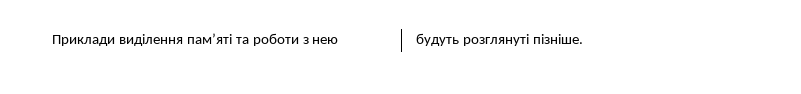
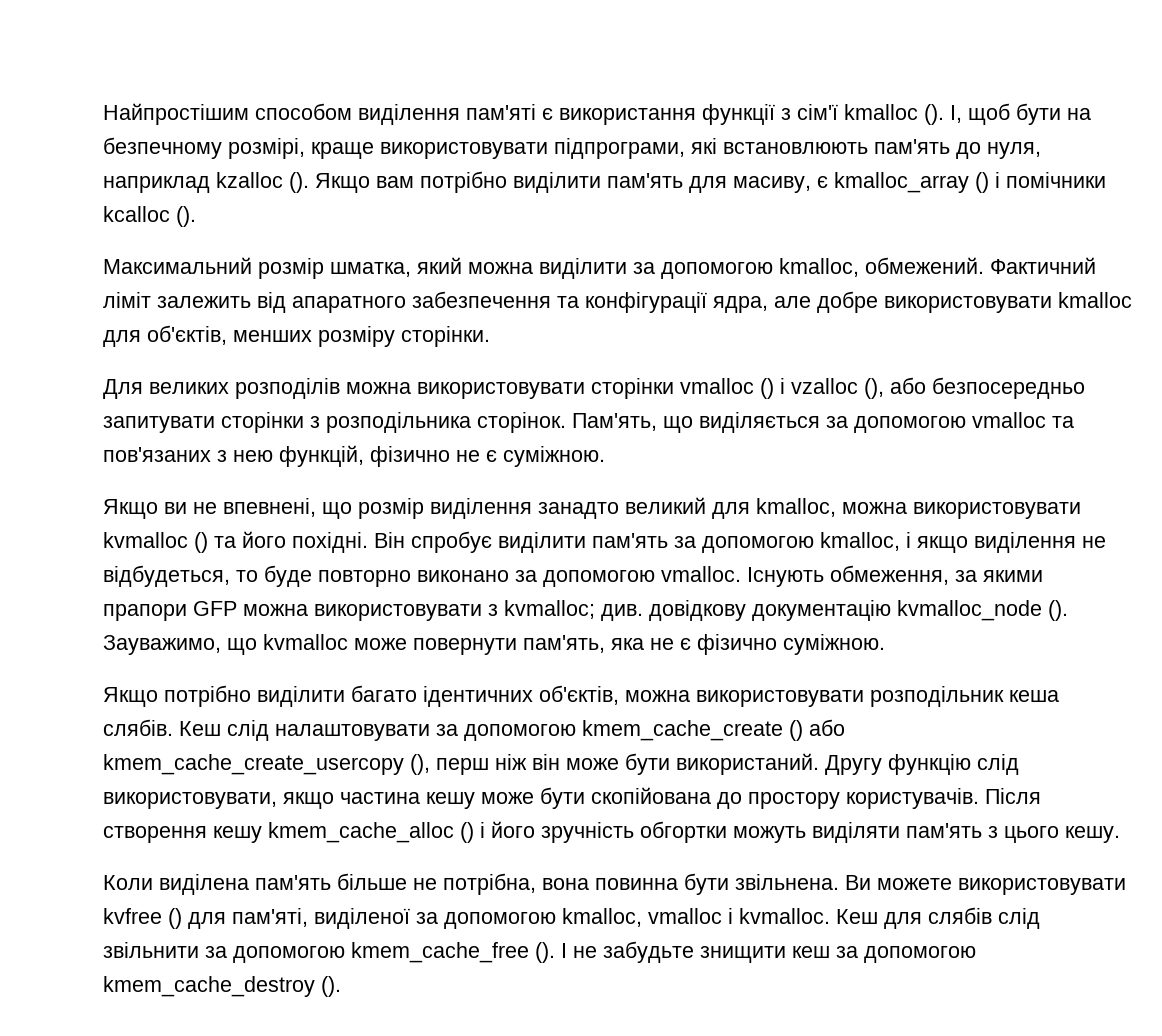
- Приклади виділення пам’яті та роботи з нею будуть розглянуті пізніше.
+ Найпростішим способом виділення пам'яті є використання функції з сім'ї kmalloc (). І, щоб бути на безпечному розмірі, краще використовувати підпрограми, які встановлюють пам'ять до нуля, наприклад kzalloc (). Якщо вам потрібно виділити пам'ять для масиву, є kmalloc_array () і помічники kcalloc ().
+ Максимальний розмір шматка, який можна виділити за допомогою kmalloc, обмежений. Фактичний ліміт залежить від апаратного забезпечення та конфігурації ядра, але добре використовувати kmalloc для об'єктів, менших розміру сторінки.
+ Для великих розподілів можна використовувати сторінки vmalloc () і vzalloc (), або безпосередньо запитувати сторінки з розподільника сторінок. Пам'ять, що виділяється за допомогою vmalloc та пов'язаних з нею функцій, фізично не є суміжною.
+ Якщо ви не впевнені, що розмір виділення занадто великий для kmalloc, можна використовувати kvmalloc () та його похідні. Він спробує виділити пам'ять за допомогою kmalloc, і якщо виділення не відбудеться, то буде повторно виконано за допомогою vmalloc. Існують обмеження, за якими прапори GFP можна використовувати з kvmalloc; див. довідкову документацію kvmalloc_node (). Зауважимо, що kvmalloc може повернути пам'ять, яка не є фізично суміжною.
+ Якщо потрібно виділити багато ідентичних об'єктів, можна використовувати розподільник кеша слябів. Кеш слід налаштовувати за допомогою kmem_cache_create () або kmem_cache_create_usercopy (), перш ніж він може бути використаний. Другу функцію слід використовувати, якщо частина кешу може бути скопійована до простору користувачів. Після створення кешу kmem_cache_alloc () і його зручність обгортки можуть виділяти пам'ять з цього кешу.
+ Коли виділена пам'ять більше не потрібна, вона повинна бути звільнена. Ви можете використовувати kvfree () для пам'яті, виділеної за допомогою kmalloc, vmalloc і kvmalloc. Кеш для слябів слід звільнити за допомогою kmem_cache_free (). І не забудьте знищити кеш за допомогою kmem_cache_destroy ().

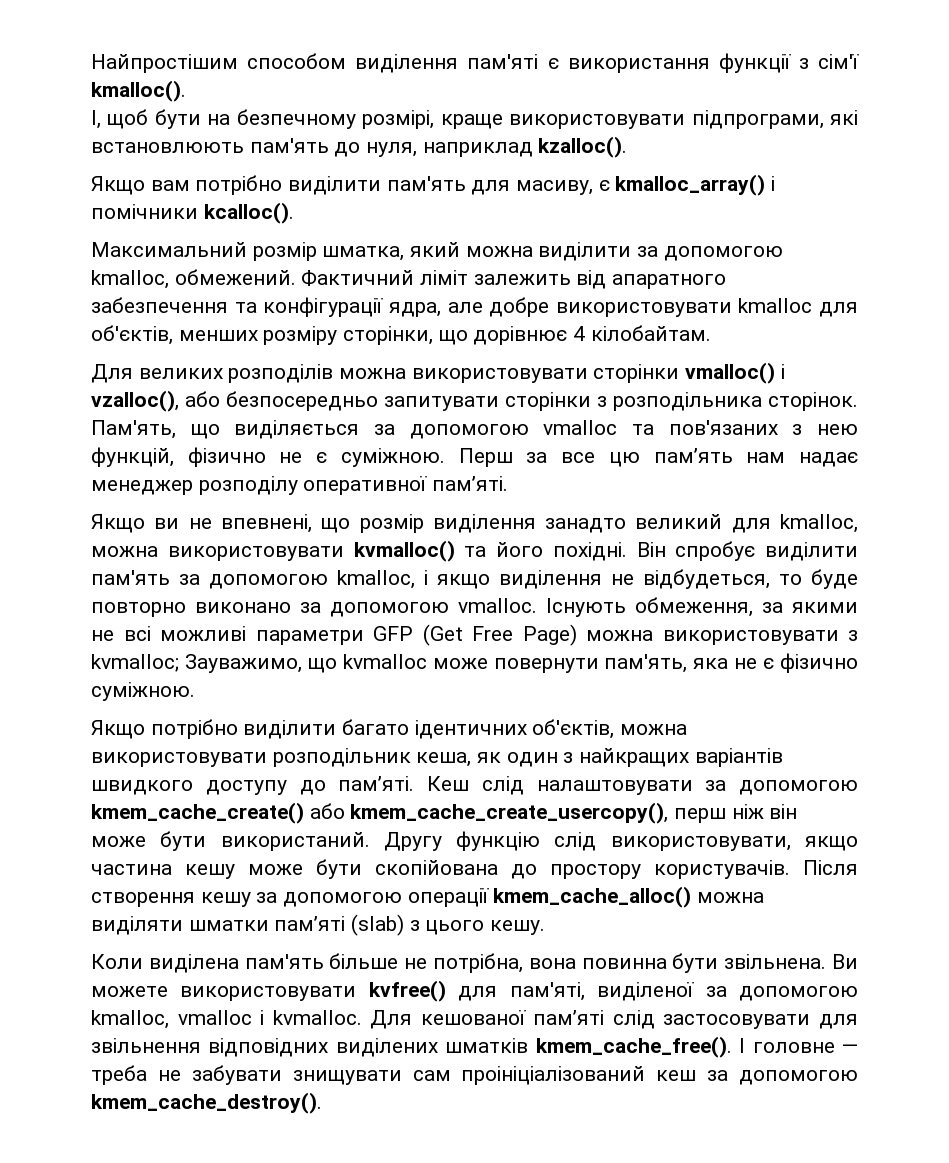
- Найпростішим способом виділення пам'яті є використання функції з сім'ї kmalloc (). І, щоб бути на безпечному розмірі, краще використовувати підпрограми, які встановлюють пам'ять до нуля, наприклад kzalloc (). Якщо вам потрібно виділити пам'ять для масиву, є kmalloc_array () і помічники kcalloc ().
+ Найпростішим способом виділення пам'яті є використання функції з сім'ї kmalloc().
+ І, щоб бути на безпечному розмірі, краще використовувати підпрограми, які встановлюють пам'ять до нуля, наприклад kzalloc().
+ Якщо вам потрібно виділити пам'ять для масиву, є kmalloc_array() і помічники kcalloc().
- Фактичний ліміт залежить від апаратного забезпечення та конфігурації ядра, але добре використовувати kmalloc для об'єктів, менших розміру сторінки.
+ Фактичний ліміт залежить від апаратного забезпечення та конфігурації ядра, але добре використовувати kmalloc для об'єктів, менших розміру сторінки, що дорівнює 4 кілобайтам.
- Для великих розподілів можна використовувати сторінки vmalloc () і vzalloc (), або безпосередньо запитувати сторінки з розподільника сторінок.
+ Для великих розподілів можна використовувати сторінки vmalloc() і vzalloc(), або безпосередньо запитувати сторінки з розподільника сторінок.
+ Перш за все цю пам’ять нам надає менеджер розподілу оперативної пам’яті.
- Якщо ви не впевнені, що розмір виділення занадто великий для kmalloc, можна використовувати kvmalloc () та його похідні.
+ Якщо ви не впевнені, що розмір виділення занадто великий для kmalloc, можна використовувати kvmalloc() та його похідні.
- Існують обмеження, за якими прапори GFP можна використовувати з kvmalloc; див. довідкову документацію kvmalloc_node (). Зауважимо, що kvmalloc може повернути пам'ять, яка не є фізично суміжною.
+ Існують обмеження, за якими не всі можливі параметри GFP (Get Free Page) можна використовувати з kvmalloc; Зауважимо, що kvmalloc може повернути пам'ять, яка не є фізично суміжною.
- Якщо потрібно виділити багато ідентичних об'єктів, можна використовувати розподільник кеша слябів.
+ Якщо потрібно виділити багато ідентичних об'єктів, можна використовувати розподільник кеша, як один з найкращих варіантів швидкого доступу до пам’яті.
- Кеш слід налаштовувати за допомогою kmem_cache_create () або kmem_cache_create_usercopy (), перш ніж він може бути використаний.
+ Кеш слід налаштовувати за допомогою kmem_cache_create() або kmem_cache_create_usercopy(), перш ніж він може бути використаний.
- Після створення кешу kmem_cache_alloc () і його зручність обгортки можуть виділяти пам'ять з цього кешу.
+ Після створення кешу за допомогою операції kmem_cache_alloc() можна виділяти шматки пам’яті (slab) з цього кешу.
- Ви можете використовувати kvfree () для пам'яті, виділеної за допомогою kmalloc, vmalloc і kvmalloc.
+ Ви можете використовувати kvfree() для пам'яті, виділеної за допомогою kmalloc, vmalloc і kvmalloc.
- Кеш для слябів слід звільнити за допомогою kmem_cache_free (). І не забудьте знищити кеш за допомогою kmem_cache_destroy ().
+ Для кешованої пам’яті слід застосовувати для звільнення відповідних виділених шматків kmem_cache_free(). І головне — треба не забувати знищувати сам проініціалізований кеш за допомогою kmem_cache_destroy().

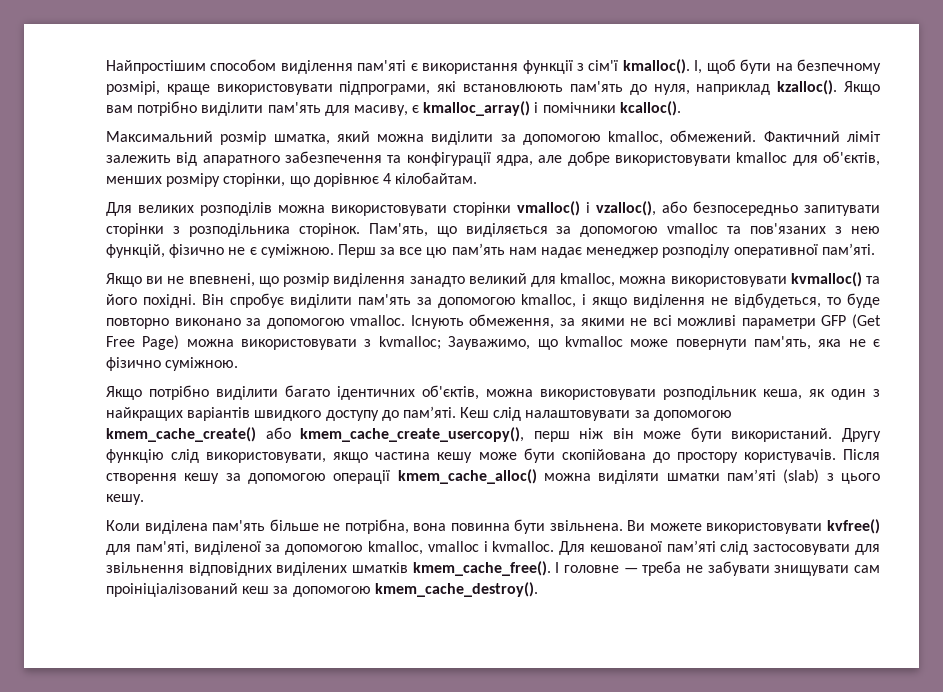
- Найпростішим способом виділення пам'яті є використання функції з сім'ї kmalloc().
- І, щоб бути на безпечному розмірі, краще використовувати підпрограми, які встановлюють пам'ять до нуля, наприклад kzalloc().
- Якщо вам потрібно виділити пам'ять для масиву, є kmalloc_array() і помічники kcalloc().
+ Найпростішим способом виділення пам'яті є використання функції з сім'ї kmalloc(). І, щоб бути на безпечному розмірі, краще використовувати підпрограми, які встановлюють пам'ять до нуля, наприклад kzalloc(). Якщо вам потрібно виділити пам'ять для масиву, є kmalloc_array() і помічники kcalloc().

